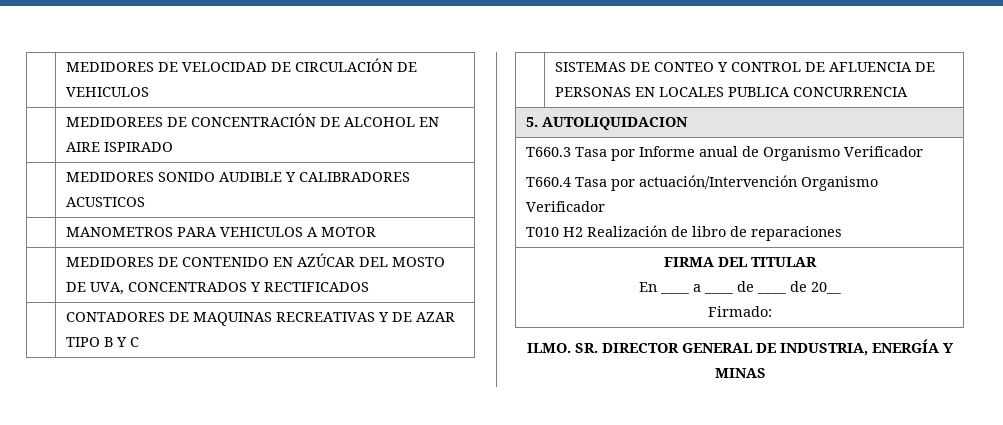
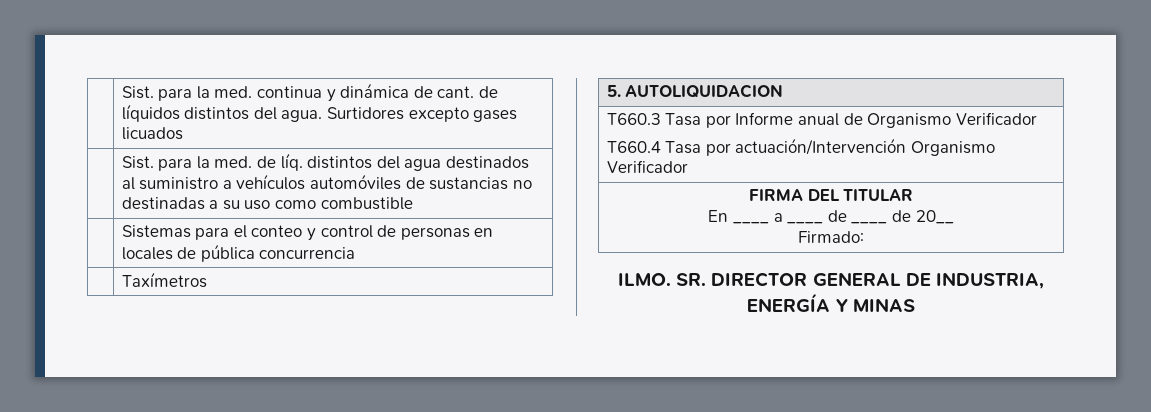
- | MEDIDORES DE VELOCIDAD DE CIRCULACIÓN DE VEHICULOS
- | MEDIDOREES DE CONCENTRACIÓN DE ALCOHOL EN AIRE ISPIRADO
- | MEDIDORES SONIDO AUDIBLE Y CALIBRADORES ACUSTICOS
- | MANOMETROS PARA VEHICULOS A MOTOR
- | MEDIDORES DE CONTENIDO EN AZÚCAR DEL MOSTO DE UVA, CONCENTRADOS Y RECTIFICADOS
- | CONTADORES DE MAQUINAS RECREATIVAS Y DE AZAR TIPO B Y C
- | SISTEMAS DE CONTEO Y CONTROL DE AFLUENCIA DE PERSONAS EN LOCALES PUBLICA CONCURRENCIA
+ | Sist. para la med. continua y dinámica de cant. de líquidos distintos del agua. Surtidores excepto gases licuados
+ | Sist. para la med. de líq. distintos del agua destinados al suministro a vehículos automóviles de sustancias no destinadas a su uso como combustible
+ | Sistemas para el conteo y control de personas en locales de pública concurrencia
+ | Taxímetros
  T660.3 Tasa por Informe anual de Organismo Verificador
  T660.4 Tasa por actuación/Intervención Organismo Verificador
- T010 H2 Realización de libro de reparaciones

